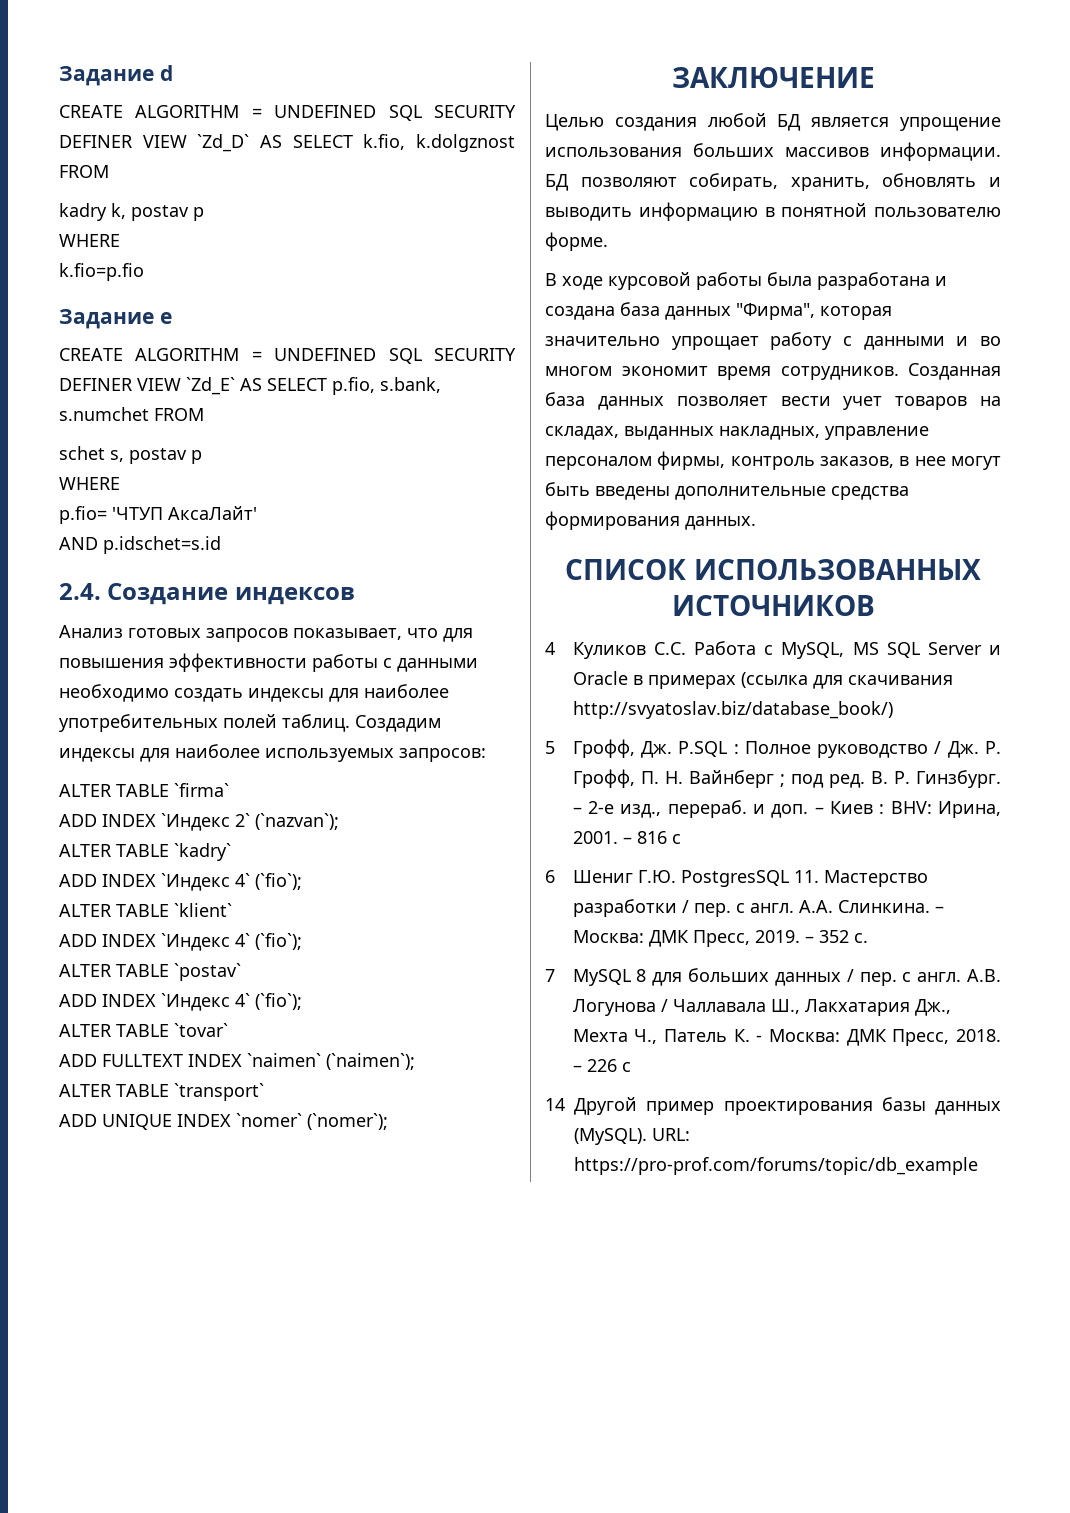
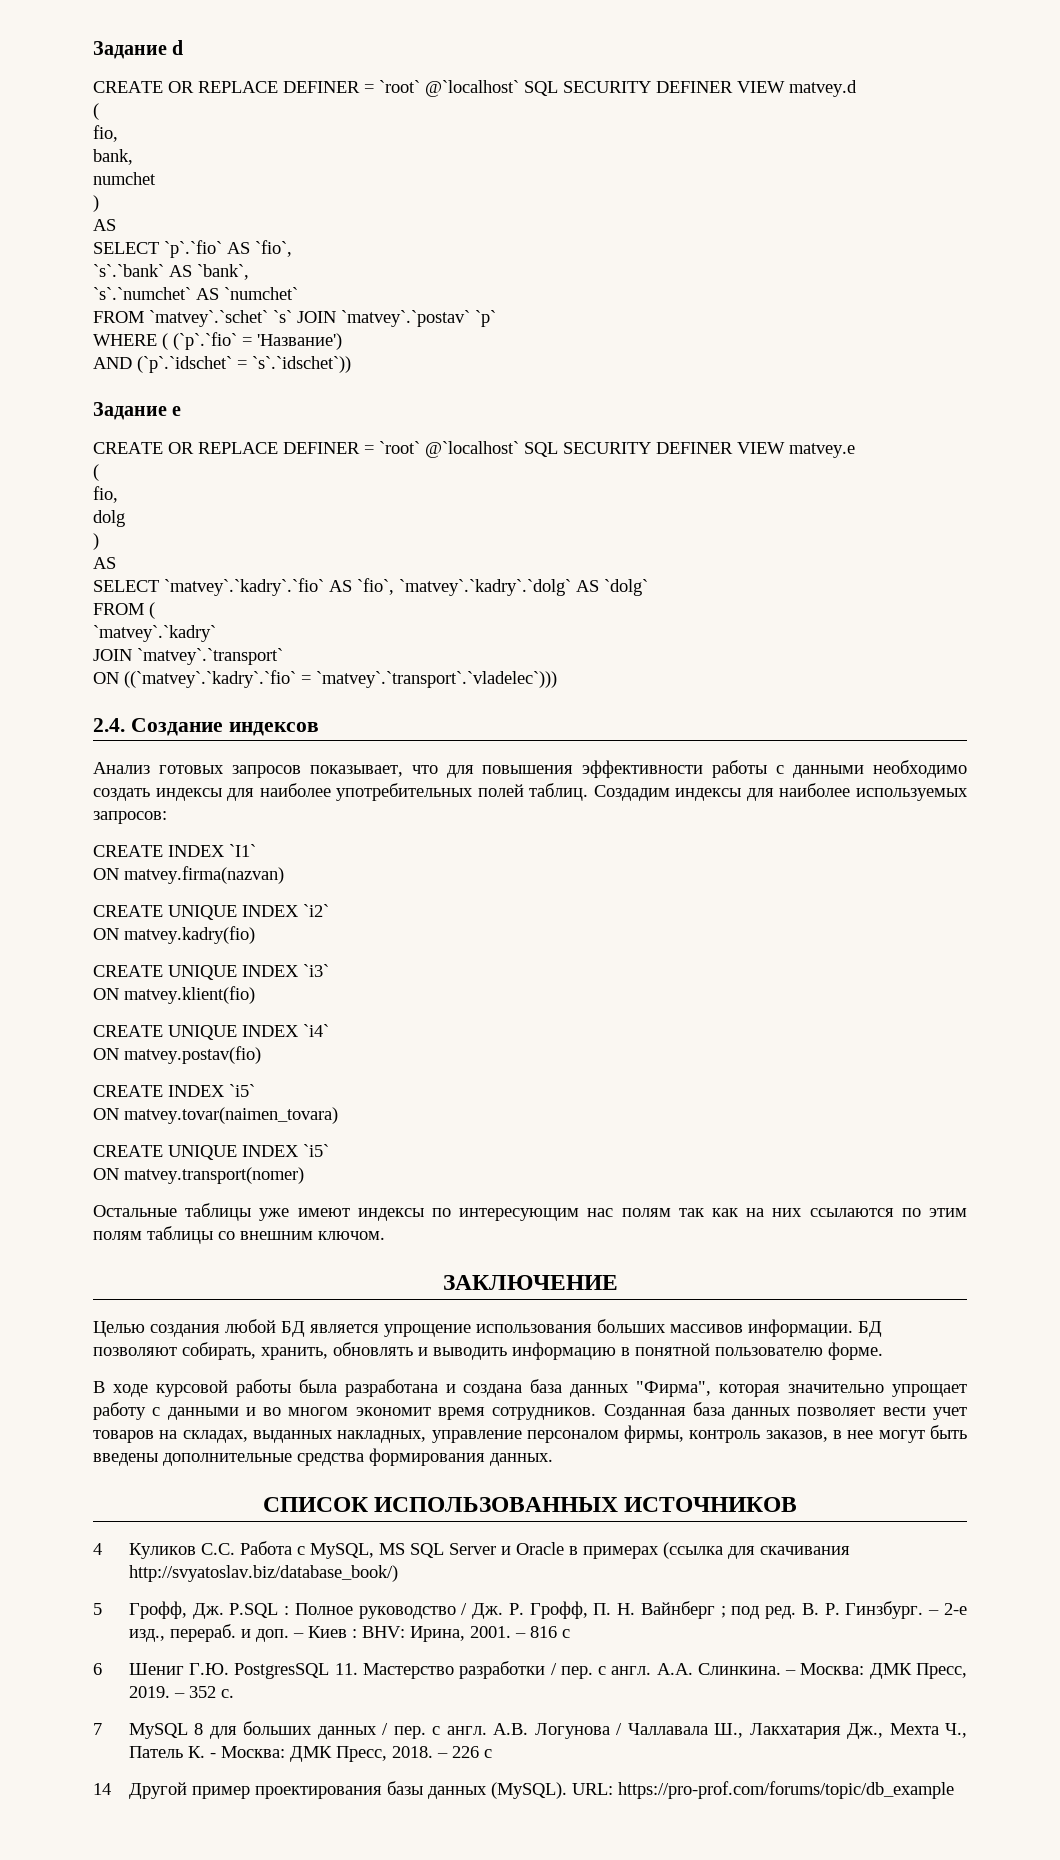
- CREATE ALGORITHM = UNDEFINED SQL SECURITY DEFINER VIEW `Zd_D` AS SELECT k.fio, k.dolgznost FROM
- kadry k, postav p
- WHERE
- k.fio=p.fio
+ CREATE OR REPLACE DEFINER = `root` @`localhost` SQL SECURITY DEFINER VIEW matvey.d
+ (
+ fio,
+ bank,
+ numchet
+ )
+ AS
+ SELECT `p`.`fio` AS `fio`,
+ `s`.`bank` AS `bank`,
+ `s`.`numchet` AS `numchet`
+ FROM `matvey`.`schet` `s` JOIN `matvey`.`postav` `p`
+ WHERE ( (`p`.`fio` = 'Название')
+ AND (`p`.`idschet` = `s`.`idschet`))
  Задание e
- CREATE ALGORITHM = UNDEFINED SQL SECURITY DEFINER VIEW `Zd_E` AS SELECT p.fio, s.bank, s.numchet FROM
- schet s, postav p
- WHERE
- p.fio= 'ЧТУП АксаЛайт'
- AND p.idschet=s.id
+ CREATE OR REPLACE DEFINER = `root` @`localhost` SQL SECURITY DEFINER VIEW matvey.e
+ (
+ fio,
+ dolg
+ )
+ AS
+ SELECT `matvey`.`kadry`.`fio` AS `fio`, `matvey`.`kadry`.`dolg` AS `dolg`
+ FROM (
+ `matvey`.`kadry`
+ JOIN `matvey`.`transport`
+ ON ((`matvey`.`kadry`.`fio` = `matvey`.`transport`.`vladelec`)))
- ALTER TABLE `firma`
- ADD INDEX `Индекс 2` (`nazvan`);
- ALTER TABLE `kadry`
- ADD INDEX `Индекс 4` (`fio`);
- ALTER TABLE `klient`
- ADD INDEX `Индекс 4` (`fio`);
- ALTER TABLE `postav`
- ADD INDEX `Индекс 4` (`fio`);
- ALTER TABLE `tovar`
- ADD FULLTEXT INDEX `naimen` (`naimen`);
- ALTER TABLE `transport`
- ADD UNIQUE INDEX `nomer` (`nomer`);
+ CREATE INDEX `I1`
+ ON matvey.firma(nazvan)
+ CREATE UNIQUE INDEX `i2`
+ ON matvey.kadry(fio)
+ CREATE UNIQUE INDEX `i3`
+ ON matvey.klient(fio)
+ CREATE UNIQUE INDEX `i4`
+ ON matvey.postav(fio)
+ CREATE INDEX `i5`
+ ON matvey.tovar(naimen_tovara)
+ CREATE UNIQUE INDEX `i5`
+ ON matvey.transport(nomer)
+ Остальные таблицы уже имеют индексы по интересующим нас полям так как на них ссылаются по этим полям таблицы со внешним ключом.

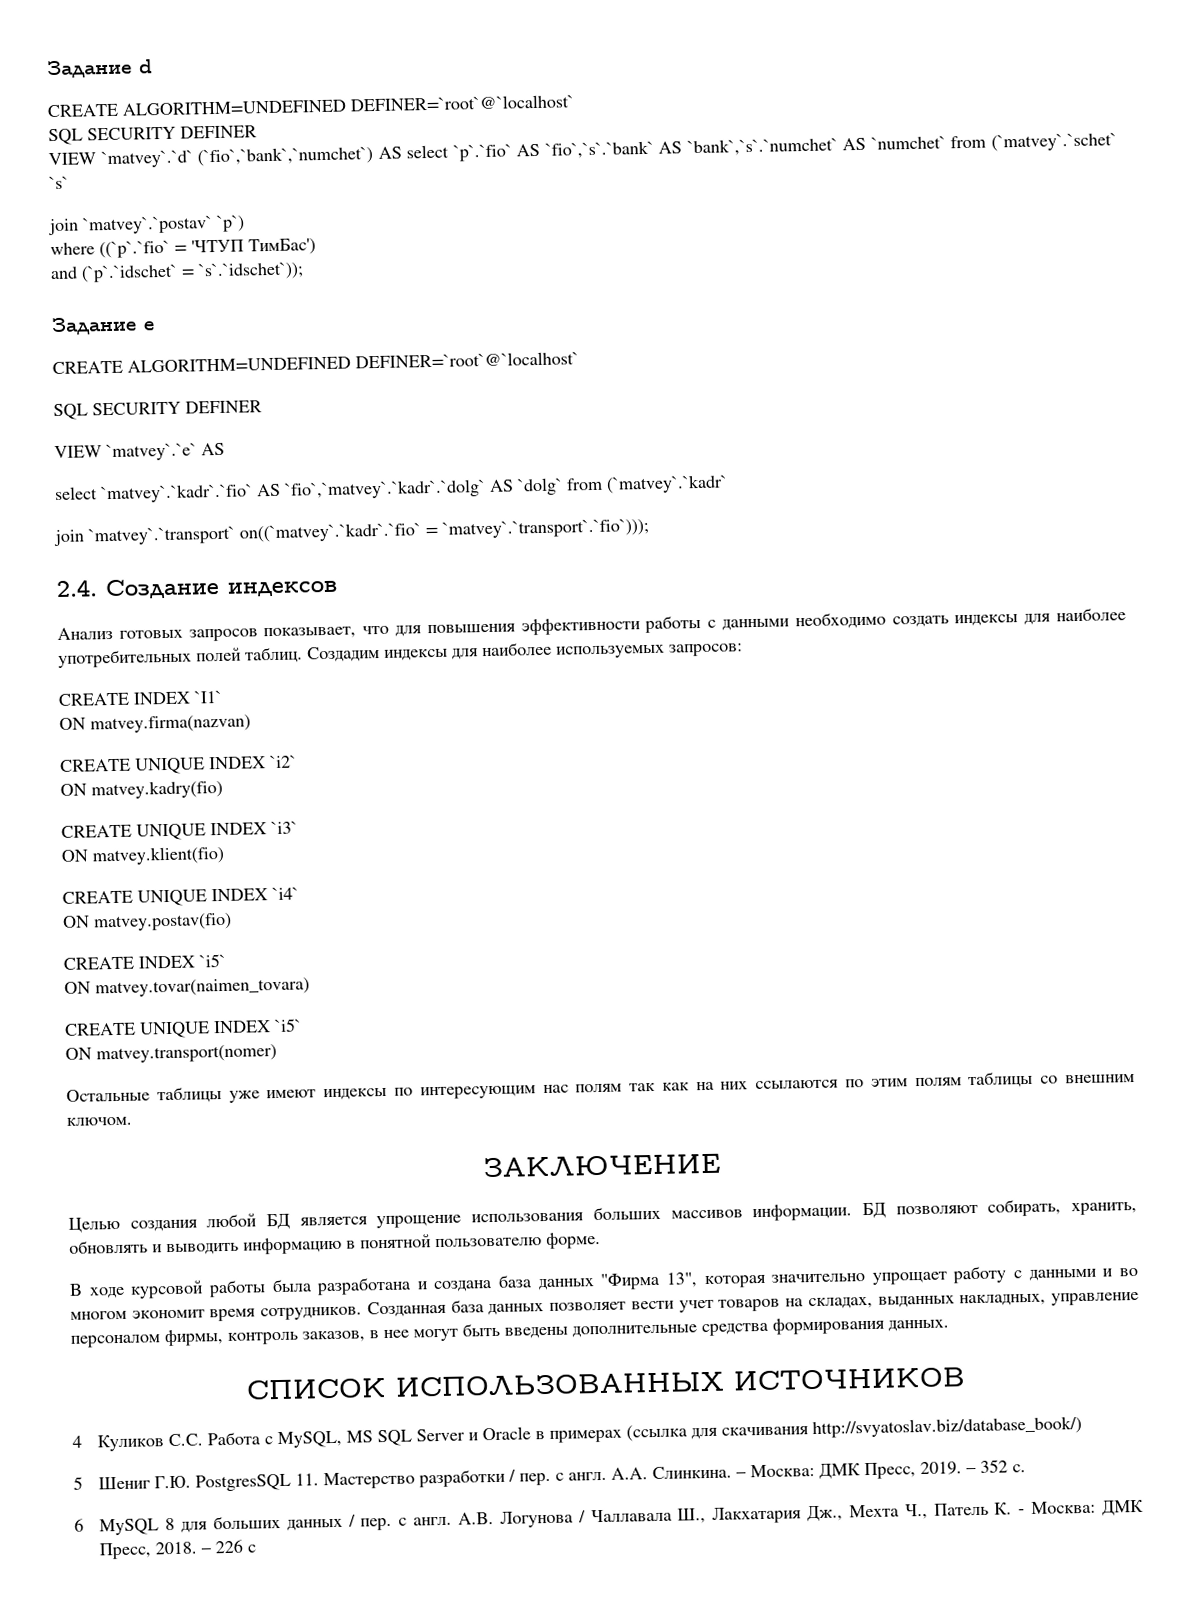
  Задание d
- CREATE OR REPLACE DEFINER = `root` @`localhost` SQL SECURITY DEFINER VIEW matvey.d
- (
- fio,
- bank,
- numchet
- )
- AS
- SELECT `p`.`fio` AS `fio`,
- `s`.`bank` AS `bank`,
- `s`.`numchet` AS `numchet`
- FROM `matvey`.`schet` `s` JOIN `matvey`.`postav` `p`
- WHERE ( (`p`.`fio` = 'Название')
- AND (`p`.`idschet` = `s`.`idschet`))
+ CREATE ALGORITHM=UNDEFINED DEFINER=`root`@`localhost`
+ SQL SECURITY DEFINER
+ VIEW `matvey`.`d` (`fio`,`bank`,`numchet`) AS select `p`.`fio` AS `fio`,`s`.`bank` AS `bank`,`s`.`numchet` AS `numchet` from (`matvey`.`schet` `s`
+ join `matvey`.`postav` `p`)
+ where ((`p`.`fio` = 'ЧТУП ТимБас')
+ and (`p`.`idschet` = `s`.`idschet`));
  Задание e
- CREATE OR REPLACE DEFINER = `root` @`localhost` SQL SECURITY DEFINER VIEW matvey.e
- (
- fio,
- dolg
- )
- AS
- SELECT `matvey`.`kadry`.`fio` AS `fio`, `matvey`.`kadry`.`dolg` AS `dolg`
- FROM (
- `matvey`.`kadry`
- JOIN `matvey`.`transport`
- ON ((`matvey`.`kadry`.`fio` = `matvey`.`transport`.`vladelec`)))
+ CREATE ALGORITHM=UNDEFINED DEFINER=`root`@`localhost`
+ SQL SECURITY DEFINER
+ VIEW `matvey`.`e` AS
+ select `matvey`.`kadr`.`fio` AS `fio`,`matvey`.`kadr`.`dolg` AS `dolg` from (`matvey`.`kadr`
+ join `matvey`.`transport` on((`matvey`.`kadr`.`fio` = `matvey`.`transport`.`fio`)));
- В ходе курсовой работы была разработана и создана база данных "Фирма", которая значительно упрощает работу с данными и во многом экономит время сотрудников.
+ В ходе курсовой работы была разработана и создана база данных "Фирма 13", которая значительно упрощает работу с данными и во многом экономит время сотрудников.
- 5 Грофф, Дж. Р.SQL : Полное руководство / Дж. Р. Грофф, П. Н. Вайнберг ; под ред. В. Р. Гинзбург. – 2-е изд., перераб. и доп. – Киев : BHV: Ирина, 2001. – 816 с
- 6 Шениг Г.Ю. PostgresSQL 11. Мастерство разработки / пер. с англ.
+ 5 Шениг Г.Ю. PostgresSQL 11. Мастерство разработки / пер. с англ.
- 7 MySQL 8 для больших данных / пер. с англ.
+ 6 MySQL 8 для больших данных / пер. с англ.
- 14 Другой пример проектирования базы данных (MySQL). URL: https://pro-prof.com/forums/topic/db_example

